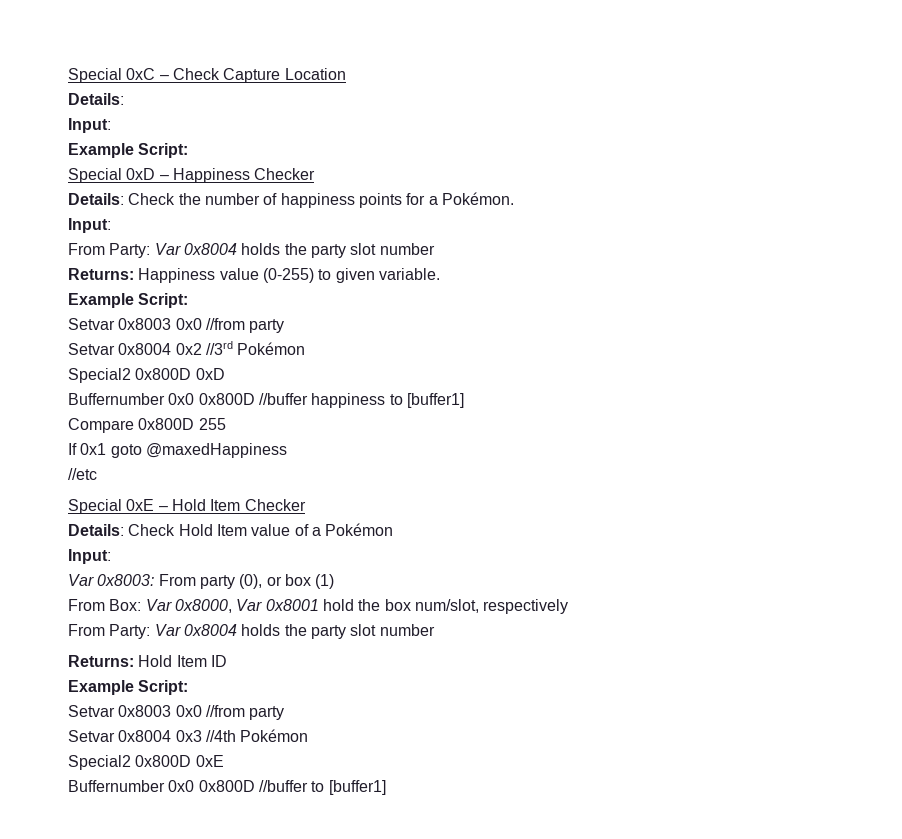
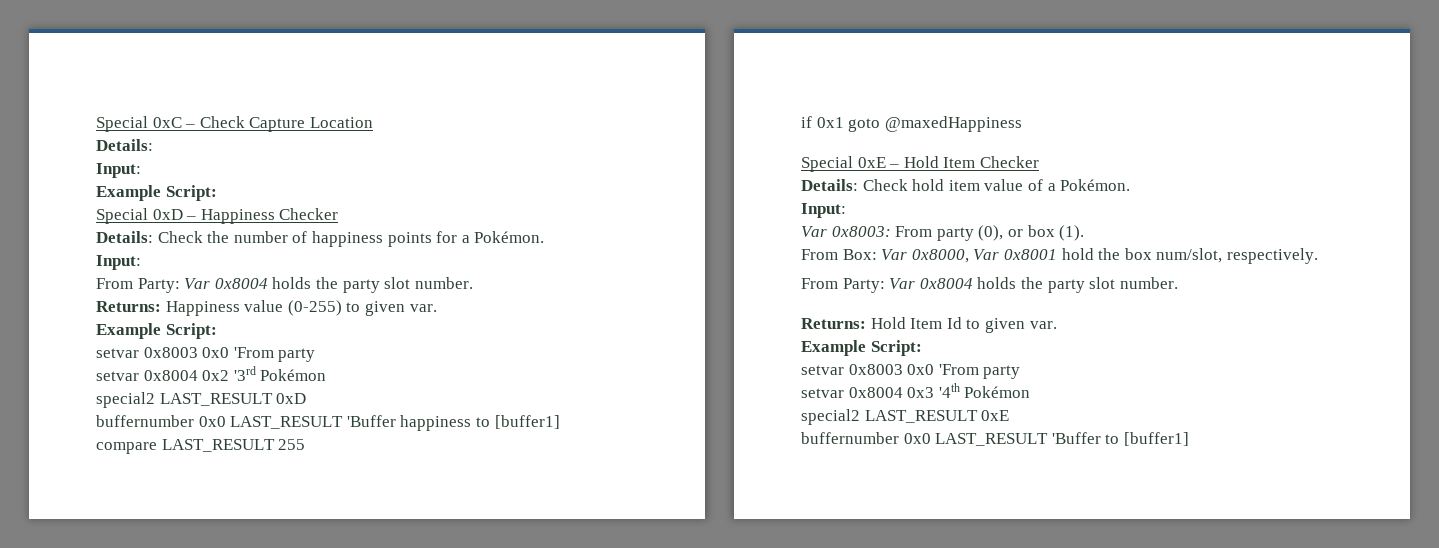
  Details: Check the number of happiness points for a Pokémon.
  Input:
- From Party: Var 0x8004 holds the party slot number
+ From Party: Var 0x8004 holds the party slot number.
- Returns: Happiness value (0-255) to given variable.
+ Returns: Happiness value (0-255) to given var.
  Example Script:
- Setvar 0x8003 0x0 //from party
- Setvar 0x8004 0x2 //3rd Pokémon
- Special2 0x800D 0xD
+ setvar 0x8003 0x0 'From party
+ setvar 0x8004 0x2 '3rd Pokémon
+ special2 LAST_RESULT 0xD
- Buffernumber 0x0 0x800D //buffer happiness to [buffer1]
+ buffernumber 0x0 LAST_RESULT 'Buffer happiness to [buffer1]
- Compare 0x800D 255
+ compare LAST_RESULT 255
- If 0x1 goto @maxedHappiness
+ if 0x1 goto @maxedHappiness
- //etc
- Details: Check Hold Item value of a Pokémon
+ Details: Check hold item value of a Pokémon.
- Var 0x8003: From party (0), or box (1)
+ Var 0x8003: From party (0), or box (1).
- From Box: Var 0x8000, Var 0x8001 hold the box num/slot, respectively
- From Party: Var 0x8004 holds the party slot number
+ From Box: Var 0x8000, Var 0x8001 hold the box num/slot, respectively.
+ From Party: Var 0x8004 holds the party slot number.
- Returns: Hold Item ID
+ Returns: Hold Item Id to given var.
  Example Script:
- Setvar 0x8003 0x0 //from party
- Setvar 0x8004 0x3 //4th Pokémon
- Special2 0x800D 0xE
+ setvar 0x8003 0x0 'From party
+ setvar 0x8004 0x3 '4th Pokémon
+ special2 LAST_RESULT 0xE
- Buffernumber 0x0 0x800D //buffer to [buffer1]
+ buffernumber 0x0 LAST_RESULT 'Buffer to [buffer1]

